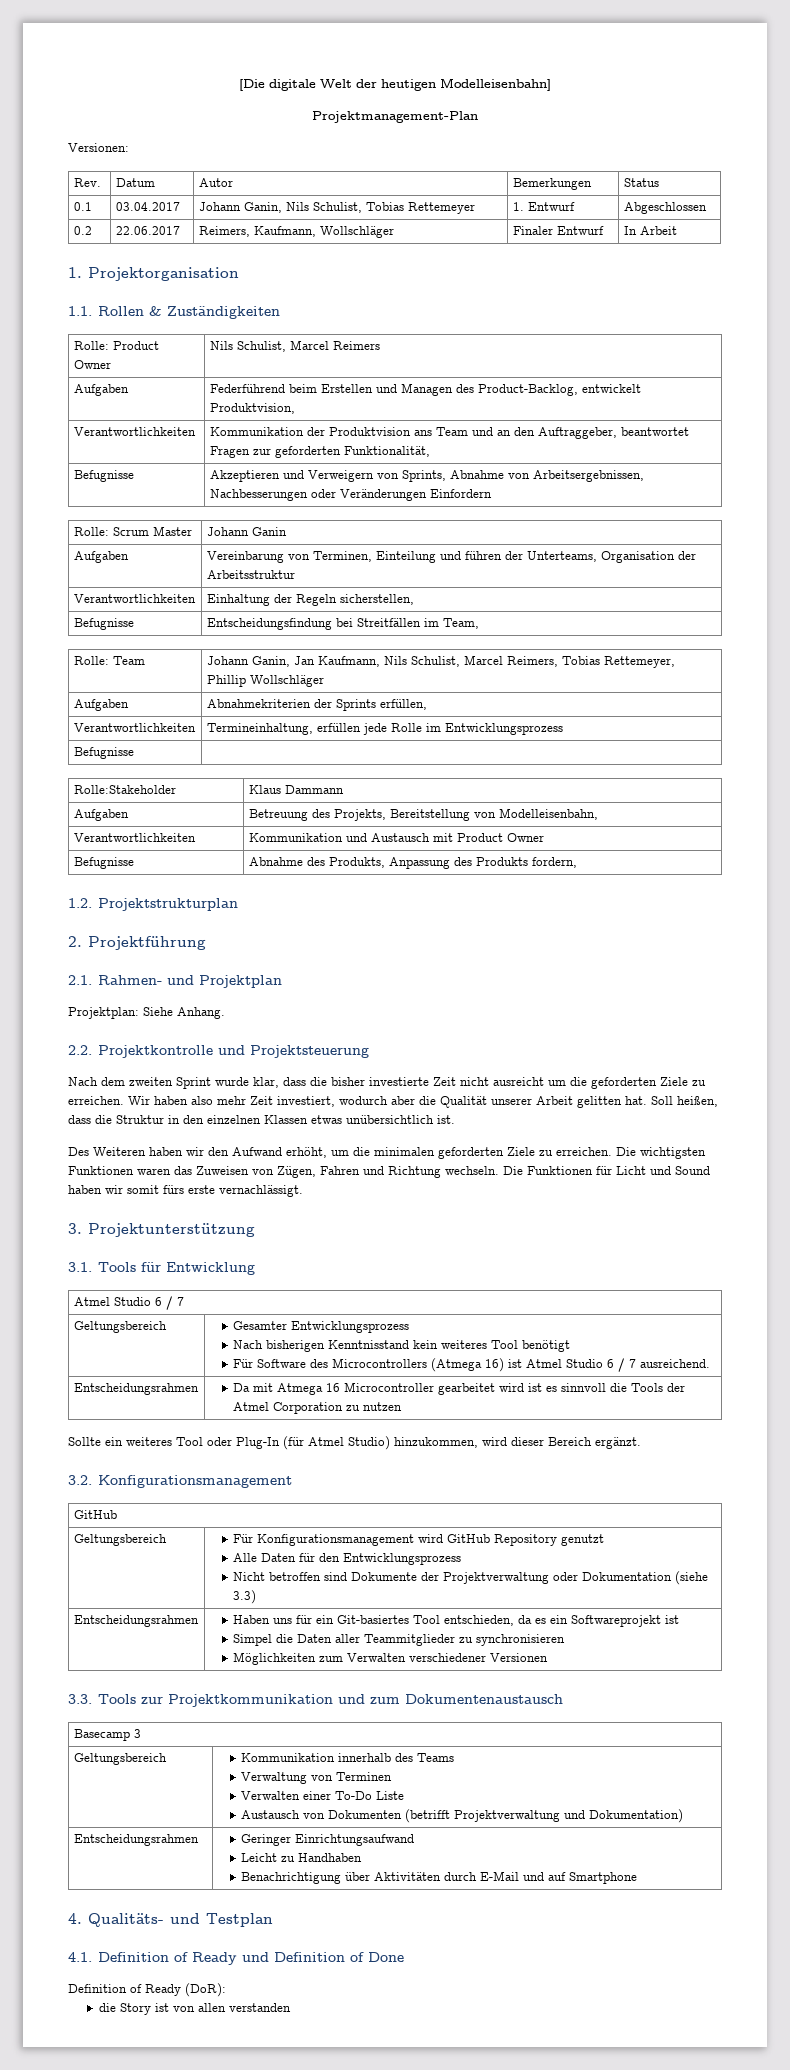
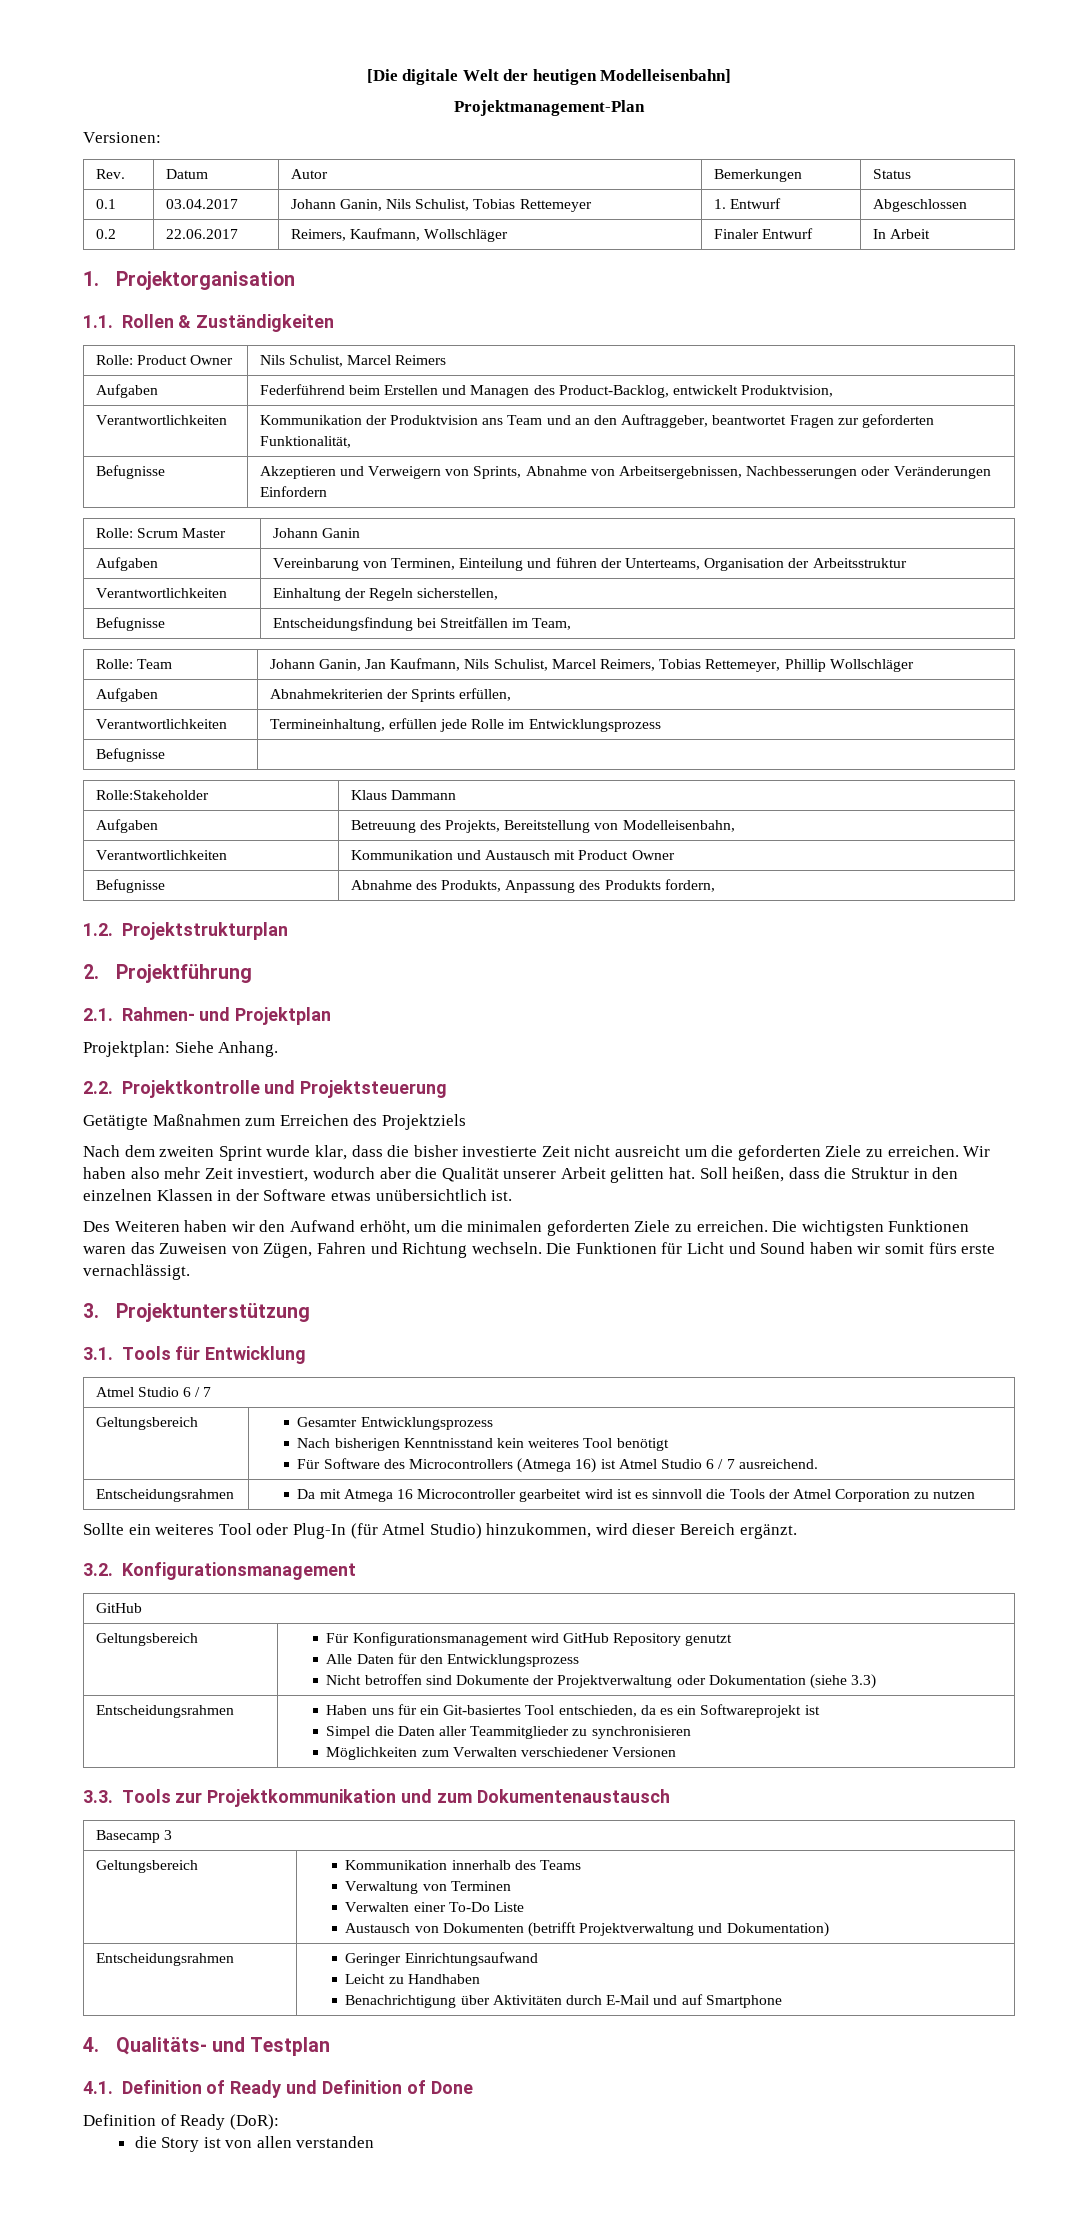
+ Getätigte Maßnahmen zum Erreichen des Projektziels
- Soll heißen, dass die Struktur in den einzelnen Klassen etwas unübersichtlich ist.
+ Soll heißen, dass die Struktur in den einzelnen Klassen in der Software etwas unübersichtlich ist.

